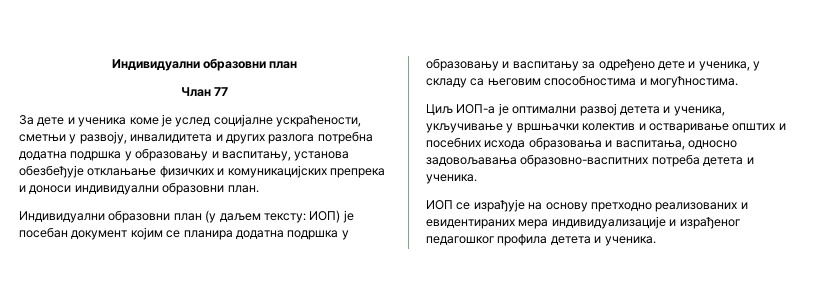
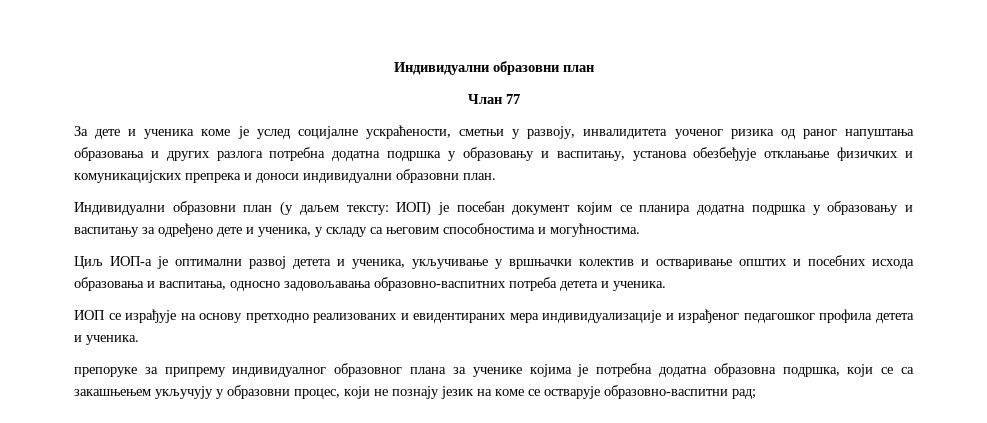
- За дете и ученика коме је услед социјалне ускраћености, сметњи у развоју, инвалидитета и других разлога потребна додатна подршка у образовању и васпитању, установа обезбеђује отклањање физичких и комуникацијских препрека и доноси индивидуални образовни план.
+ За дете и ученика коме је услед социјалне ускраћености, сметњи у развоју, инвалидитета уоченог ризика од раног напуштања образовања и других разлога потребна додатна подршка у образовању и васпитању, установа обезбеђује отклањање физичких и комуникацијских препрека и доноси индивидуални образовни план.
+ препоруке за припрему индивидуалног образовног плана за ученике којима је потребна додатна образовна подршка, који се са закашњењем укључују у образовни процес, који не познају језик на коме се остварује образовно-васпитни рад;

